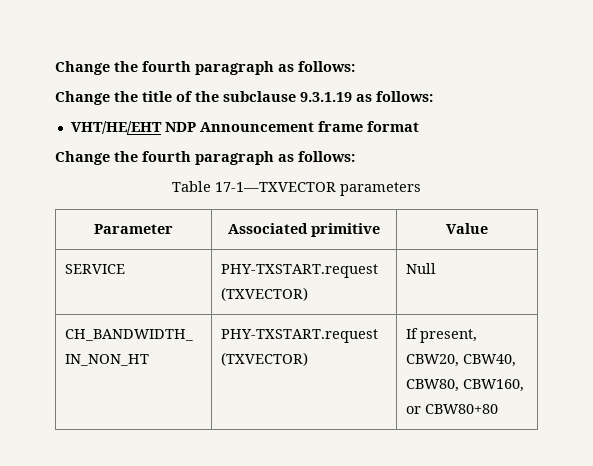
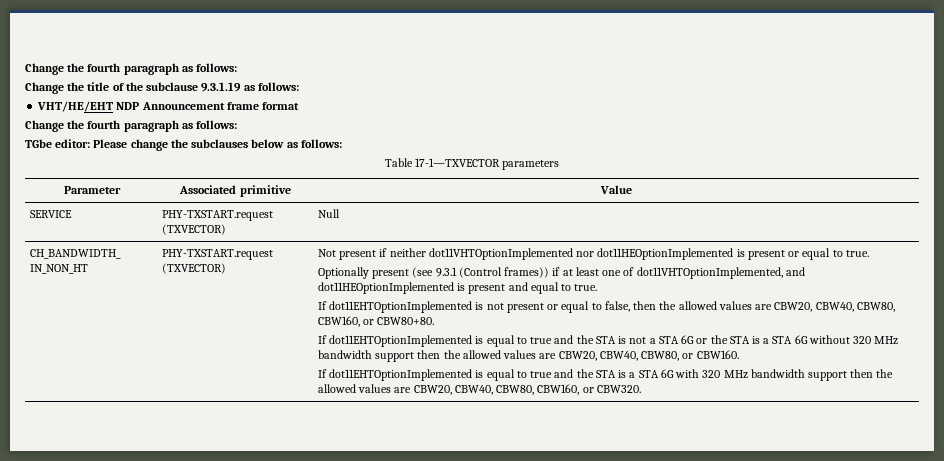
+ TGbe editor: Please change the subclauses below as follows:
- If present, CBW20, CBW40, CBW80, CBW160, or CBW80+80
+ Not present if neither dot11VHTOptionImplemented nor dot11HEOptionImplemented is present or equal to true.
+ Optionally present (see 9.3.1 (Control frames)) if at least one of dot11VHTOptionImplemented, and dot11HEOptionImplemented is present and equal to true.
+ If dot11EHTOptionImplemented is not present or equal to false, then the allowed values are CBW20, CBW40, CBW80, CBW160, or CBW80+80.
+ If dot11EHTOptionImplemented is equal to true and the STA is not a STA 6G or the STA is a STA 6G without 320 MHz bandwidth support then the allowed values are CBW20, CBW40, CBW80, or CBW160.
+ If dot11EHTOptionImplemented is equal to true and the STA is a STA 6G with 320 MHz bandwidth support then the allowed values are CBW20, CBW40, CBW80, CBW160, or CBW320.

